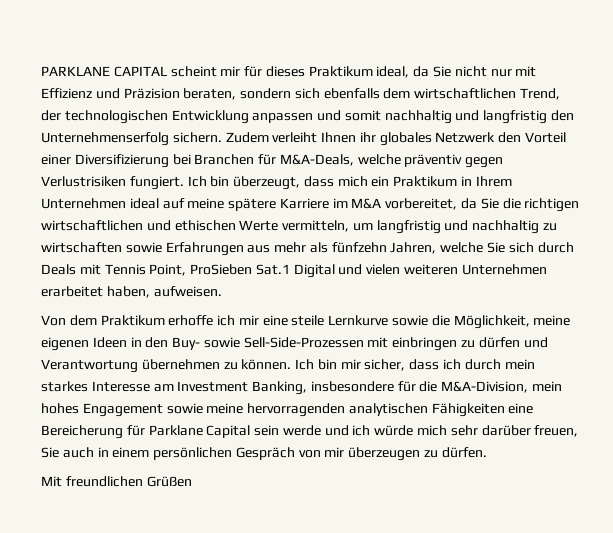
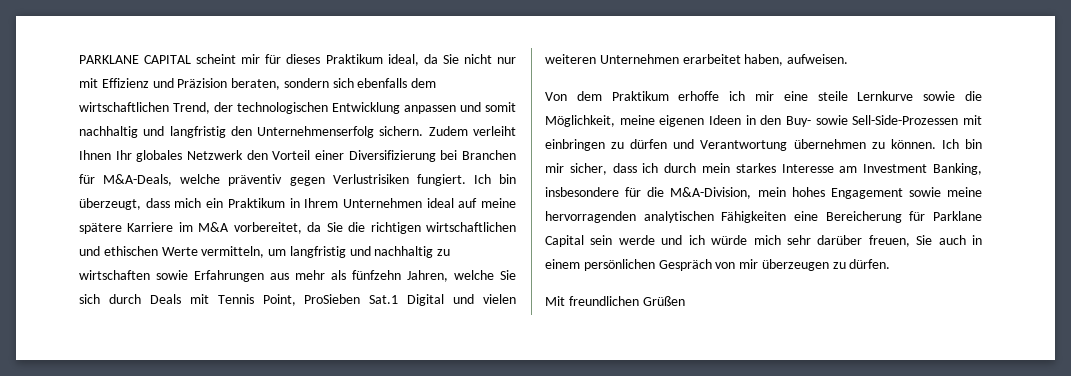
- Zudem verleiht Ihnen ihr globales Netzwerk den Vorteil einer Diversifizierung bei Branchen für M&A-Deals, welche präventiv gegen Verlustrisiken fungiert.
+ Zudem verleiht Ihnen Ihr globales Netzwerk den Vorteil einer Diversifizierung bei Branchen für M&A-Deals, welche präventiv gegen Verlustrisiken fungiert.

